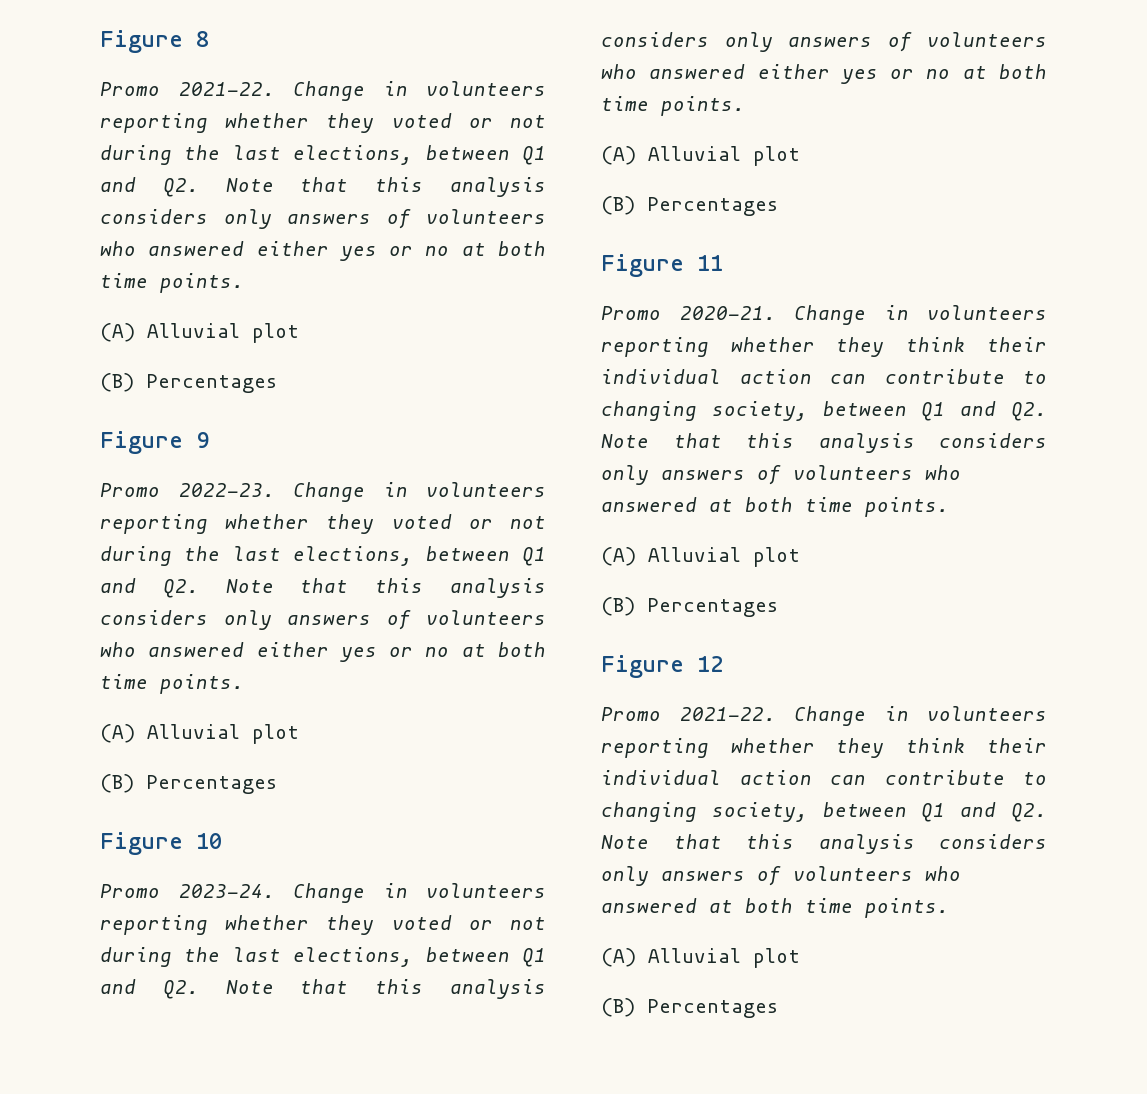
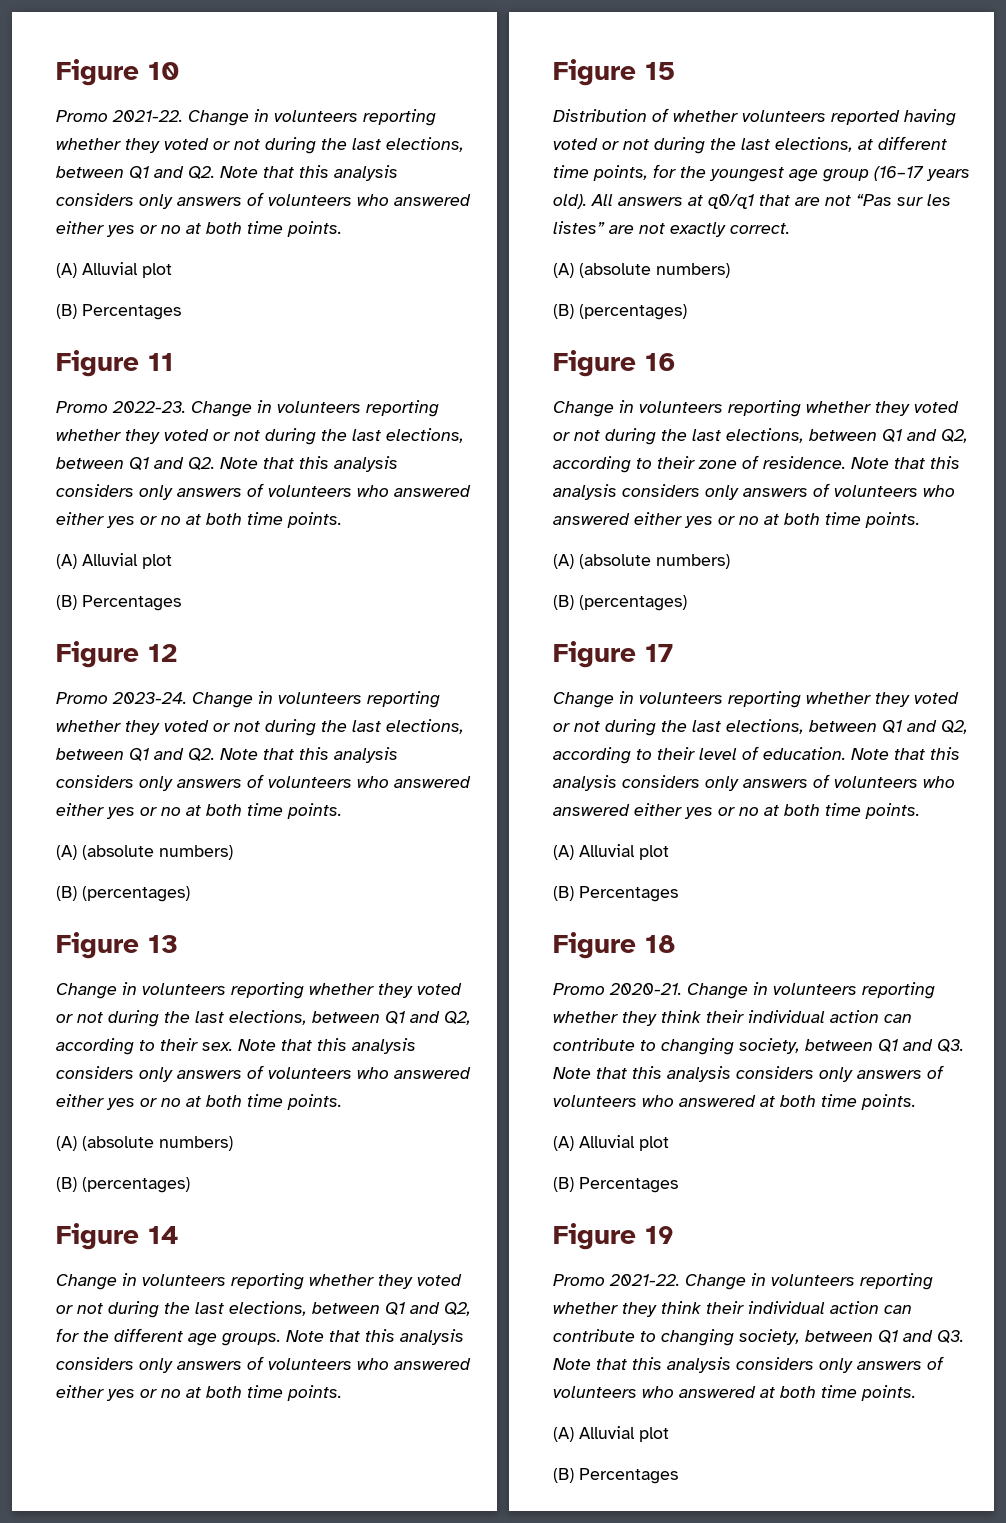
- Figure 8
+ Figure 10
- Figure 9
+ Figure 11
- Figure 10
+ Figure 12
  Promo 2023-24. Change in volunteers reporting whether they voted or not during the last elections, between Q1 and Q2. Note that this analysis considers only answers of volunteers who answered either yes or no at both time points.
+ (A) (absolute numbers)
+ (B) (percentages)
+ Figure 13
+ Change in volunteers reporting whether they voted or not during the last elections, between Q1 and Q2, according to their sex. Note that this analysis considers only answers of volunteers who answered either yes or no at both time points.
+ (A) (absolute numbers)
+ (B) (percentages)
+ Figure 14
+ Change in volunteers reporting whether they voted or not during the last elections, between Q1 and Q2, for the different age groups. Note that this analysis considers only answers of volunteers who answered either yes or no at both time points.
+ Figure 15
+ Distribution of whether volunteers reported having voted or not during the last elections, at different time points, for the youngest age group (16–17 years old). All answers at q0/q1 that are not “Pas sur les listes” are not exactly correct.
+ (A) (absolute numbers)
+ (B) (percentages)
+ Figure 16
+ Change in volunteers reporting whether they voted or not during the last elections, between Q1 and Q2, according to their zone of residence. Note that this analysis considers only answers of volunteers who answered either yes or no at both time points.
+ (A) (absolute numbers)
+ (B) (percentages)
+ Figure 17
+ Change in volunteers reporting whether they voted or not during the last elections, between Q1 and Q2, according to their level of education. Note that this analysis considers only answers of volunteers who answered either yes or no at both time points.
  (A) Alluvial plot
  (B) Percentages
- Figure 11
+ Figure 18
- Promo 2020-21. Change in volunteers reporting whether they think their individual action can contribute to changing society, between Q1 and Q2. Note that this analysis considers only answers of volunteers who answered at both time points.
+ Promo 2020-21. Change in volunteers reporting whether they think their individual action can contribute to changing society, between Q1 and Q3. Note that this analysis considers only answers of volunteers who answered at both time points.
- Figure 12
+ Figure 19
- Promo 2021-22. Change in volunteers reporting whether they think their individual action can contribute to changing society, between Q1 and Q2. Note that this analysis considers only answers of volunteers who answered at both time points.
+ Promo 2021-22. Change in volunteers reporting whether they think their individual action can contribute to changing society, between Q1 and Q3. Note that this analysis considers only answers of volunteers who answered at both time points.

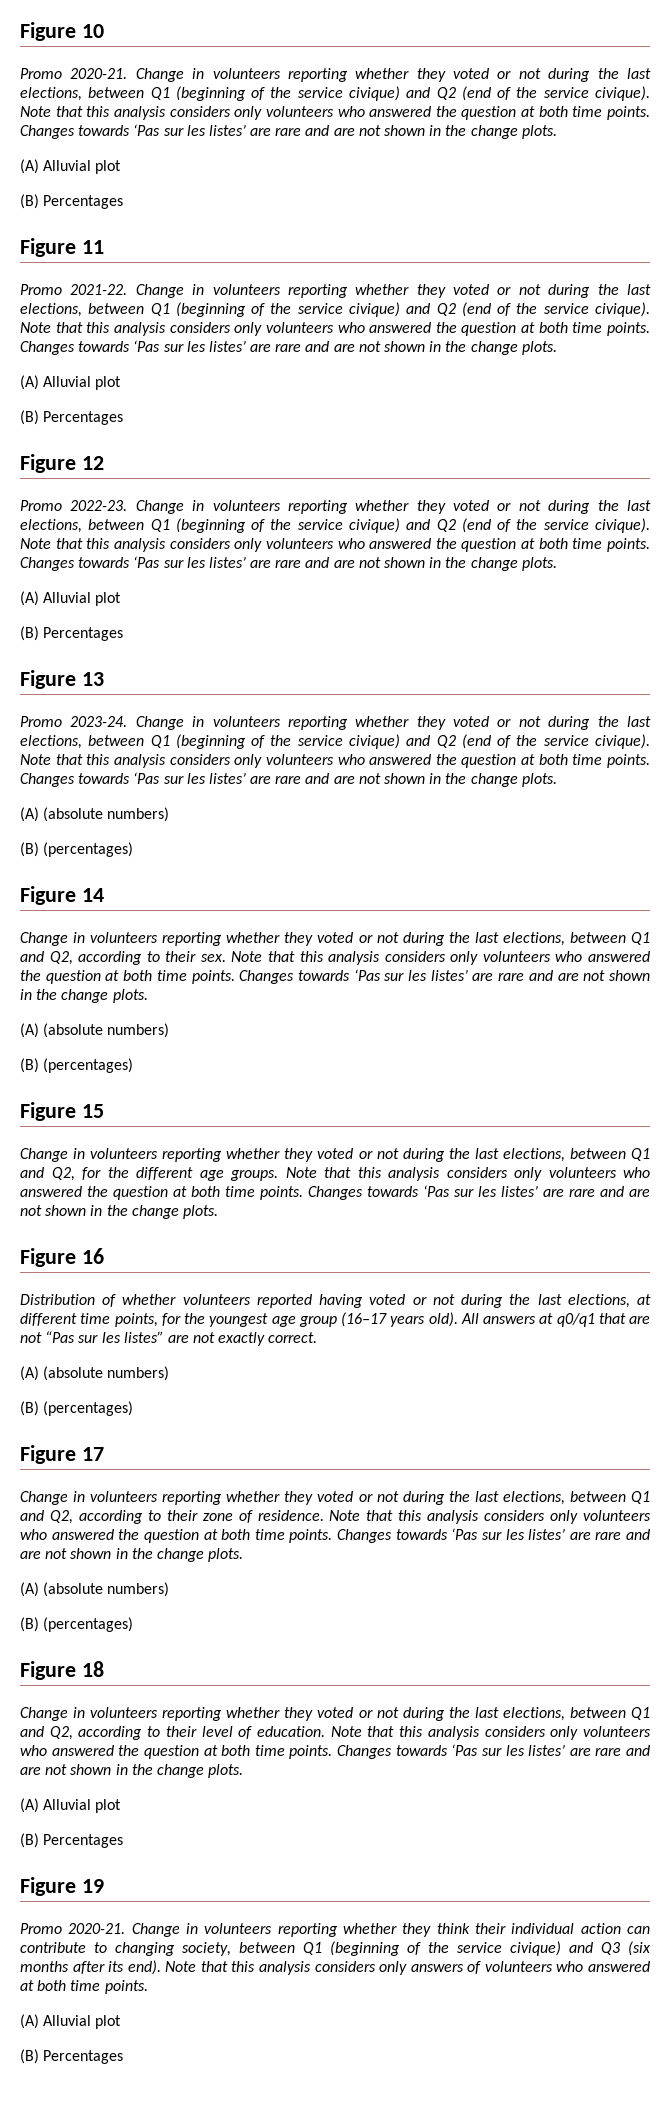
+ Promo 2020-21. Change in volunteers reporting whether they voted or not during the last elections, between Q1 (beginning of the service civique) and Q2 (end of the service civique). Note that this analysis considers only volunteers who answered the question at both time points. Changes towards ‘Pas sur les listes’ are rare and are not shown in the change plots.
+ (A) Alluvial plot
+ (B) Percentages
+ Figure 11
- Promo 2021-22. Change in volunteers reporting whether they voted or not during the last elections, between Q1 and Q2. Note that this analysis considers only answers of volunteers who answered either yes or no at both time points.
+ Promo 2021-22. Change in volunteers reporting whether they voted or not during the last elections, between Q1 (beginning of the service civique) and Q2 (end of the service civique). Note that this analysis considers only volunteers who answered the question at both time points. Changes towards ‘Pas sur les listes’ are rare and are not shown in the change plots.
  (A) Alluvial plot
  (B) Percentages
- Figure 11
+ Figure 12
- Promo 2022-23. Change in volunteers reporting whether they voted or not during the last elections, between Q1 and Q2. Note that this analysis considers only answers of volunteers who answered either yes or no at both time points.
+ Promo 2022-23. Change in volunteers reporting whether they voted or not during the last elections, between Q1 (beginning of the service civique) and Q2 (end of the service civique). Note that this analysis considers only volunteers who answered the question at both time points. Changes towards ‘Pas sur les listes’ are rare and are not shown in the change plots.
  (A) Alluvial plot
  (B) Percentages
- Figure 12
+ Figure 13
- Promo 2023-24. Change in volunteers reporting whether they voted or not during the last elections, between Q1 and Q2. Note that this analysis considers only answers of volunteers who answered either yes or no at both time points.
+ Promo 2023-24. Change in volunteers reporting whether they voted or not during the last elections, between Q1 (beginning of the service civique) and Q2 (end of the service civique). Note that this analysis considers only volunteers who answered the question at both time points. Changes towards ‘Pas sur les listes’ are rare and are not shown in the change plots.
  (A) (absolute numbers)
  (B) (percentages)
- Figure 13
+ Figure 14
- Change in volunteers reporting whether they voted or not during the last elections, between Q1 and Q2, according to their sex. Note that this analysis considers only answers of volunteers who answered either yes or no at both time points.
+ Change in volunteers reporting whether they voted or not during the last elections, between Q1 and Q2, according to their sex. Note that this analysis considers only volunteers who answered the question at both time points. Changes towards ‘Pas sur les listes’ are rare and are not shown in the change plots.
  (A) (absolute numbers)
  (B) (percentages)
- Figure 14
+ Figure 15
- Change in volunteers reporting whether they voted or not during the last elections, between Q1 and Q2, for the different age groups. Note that this analysis considers only answers of volunteers who answered either yes or no at both time points.
- Figure 15
+ Change in volunteers reporting whether they voted or not during the last elections, between Q1 and Q2, for the different age groups. Note that this analysis considers only volunteers who answered the question at both time points. Changes towards ‘Pas sur les listes’ are rare and are not shown in the change plots.
+ Figure 16
- Figure 16
+ Figure 17
- Change in volunteers reporting whether they voted or not during the last elections, between Q1 and Q2, according to their zone of residence. Note that this analysis considers only answers of volunteers who answered either yes or no at both time points.
+ Change in volunteers reporting whether they voted or not during the last elections, between Q1 and Q2, according to their zone of residence. Note that this analysis considers only volunteers who answered the question at both time points. Changes towards ‘Pas sur les listes’ are rare and are not shown in the change plots.
  (A) (absolute numbers)
  (B) (percentages)
- Figure 17
+ Figure 18
- Change in volunteers reporting whether they voted or not during the last elections, between Q1 and Q2, according to their level of education. Note that this analysis considers only answers of volunteers who answered either yes or no at both time points.
+ Change in volunteers reporting whether they voted or not during the last elections, between Q1 and Q2, according to their level of education. Note that this analysis considers only volunteers who answered the question at both time points. Changes towards ‘Pas sur les listes’ are rare and are not shown in the change plots.
  (A) Alluvial plot
  (B) Percentages
- Figure 18
+ Figure 19
- Promo 2020-21. Change in volunteers reporting whether they think their individual action can contribute to changing society, between Q1 and Q3. Note that this analysis considers only answers of volunteers who answered at both time points.
+ Promo 2020-21. Change in volunteers reporting whether they think their individual action can contribute to changing society, between Q1 (beginning of the service civique) and Q3 (six months after its end). Note that this analysis considers only answers of volunteers who answered at both time points.
- Figure 19
- Promo 2021-22. Change in volunteers reporting whether they think their individual action can contribute to changing society, between Q1 and Q3. Note that this analysis considers only answers of volunteers who answered at both time points.
- (A) Alluvial plot
- (B) Percentages

